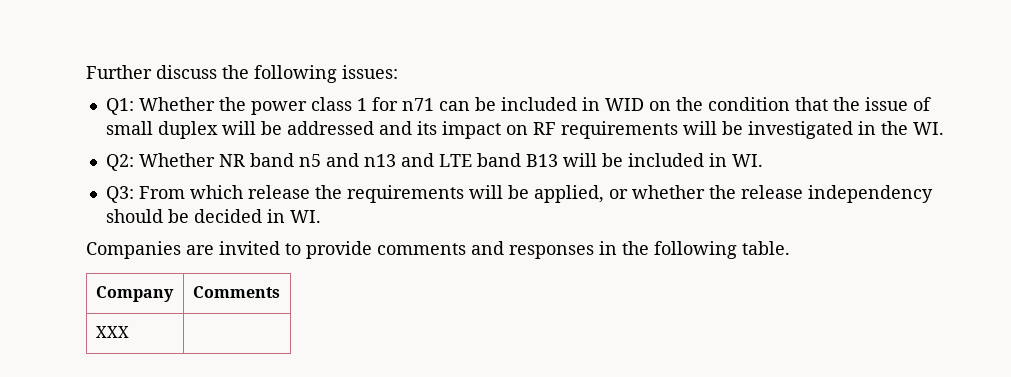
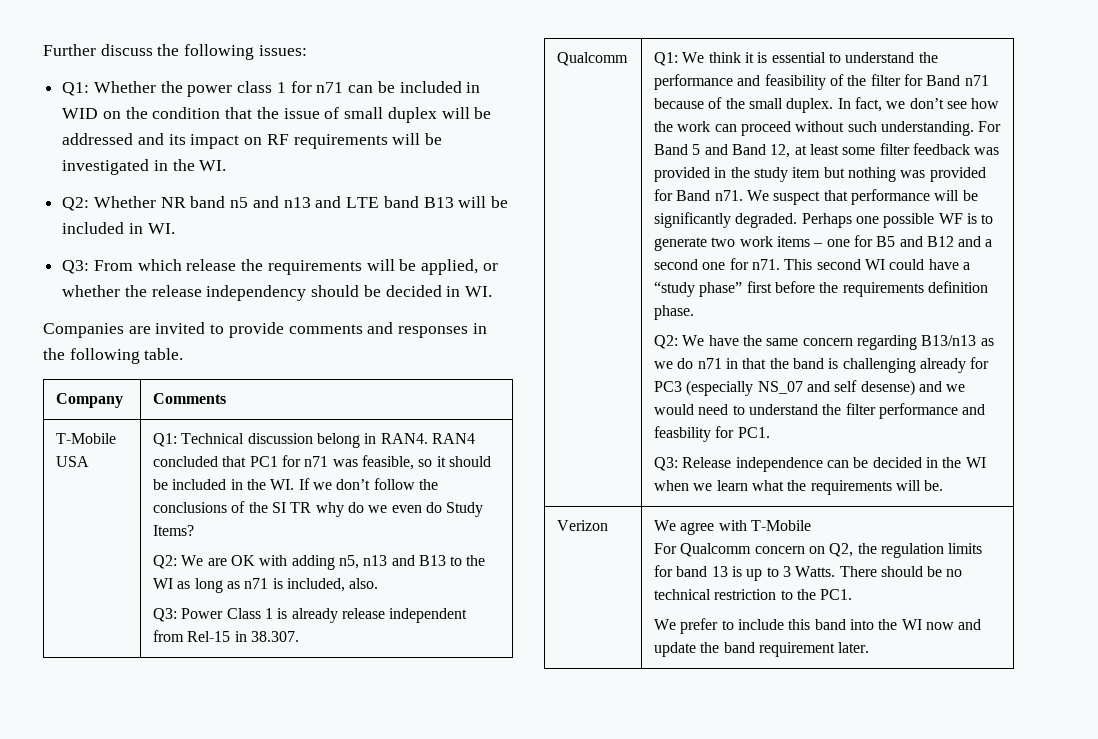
- XXX
+ T-Mobile USA | Q1: Technical discussion belong in RAN4. RAN4 concluded that PC1 for n71 was feasible, so it should be included in the WI. If we don’t follow the conclusions of the SI TR why do we even do Study Items?
+ Q2: We are OK with adding n5, n13 and B13 to the WI as long as n71 is included, also.
+ Q3: Power Class 1 is already release independent from Rel-15 in 38.307.
+ Qualcomm | Q1: We think it is essential to understand the performance and feasibility of the filter for Band n71 because of the small duplex. In fact, we don’t see how the work can proceed without such understanding. For Band 5 and Band 12, at least some filter feedback was provided in the study item but nothing was provided for Band n71. We suspect that performance will be significantly degraded. Perhaps one possible WF is to generate two work items – one for B5 and B12 and a second one for n71. This second WI could have a “study phase” first before the requirements definition phase.
+ Q2: We have the same concern regarding B13/n13 as we do n71 in that the band is challenging already for PC3 (especially NS_07 and self desense) and we would need to understand the filter performance and feasbility for PC1.
+ Q3: Release independence can be decided in the WI when we learn what the requirements will be.
+ Verizon | We agree with T-Mobile
+ For Qualcomm concern on Q2, the regulation limits for band 13 is up to 3 Watts. There should be no technical restriction to the PC1.
+ We prefer to include this band into the WI now and update the band requirement later.

